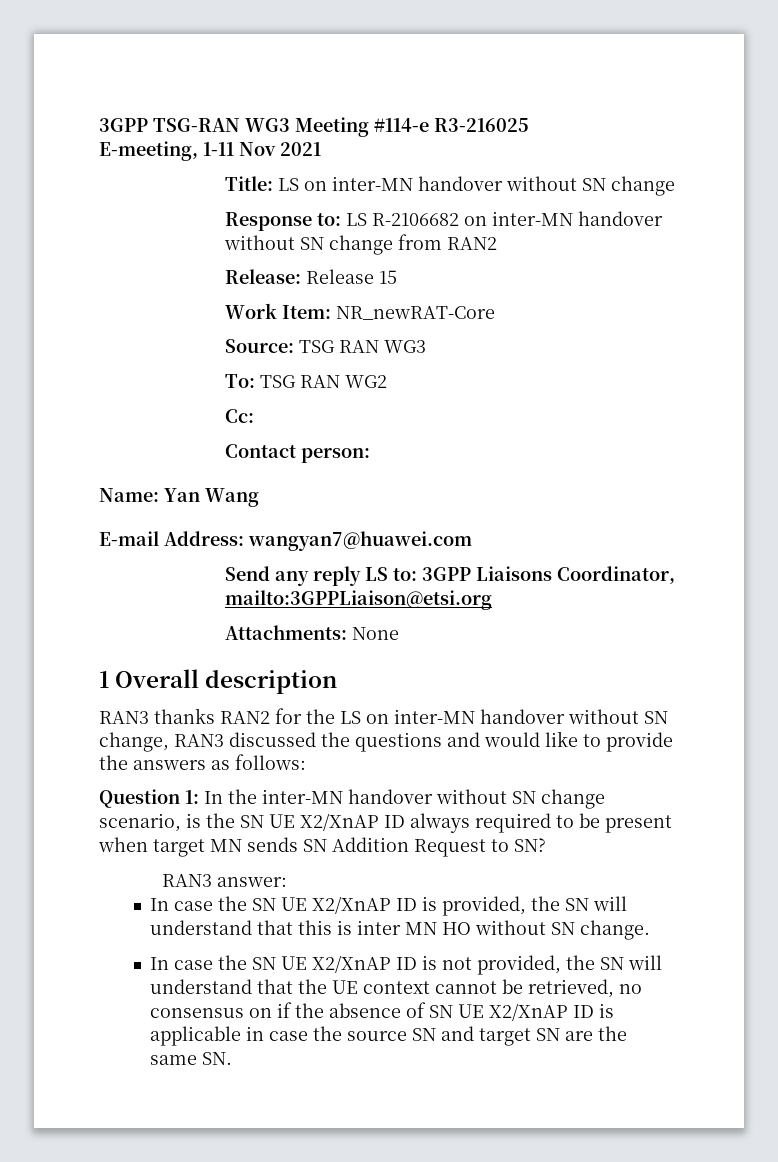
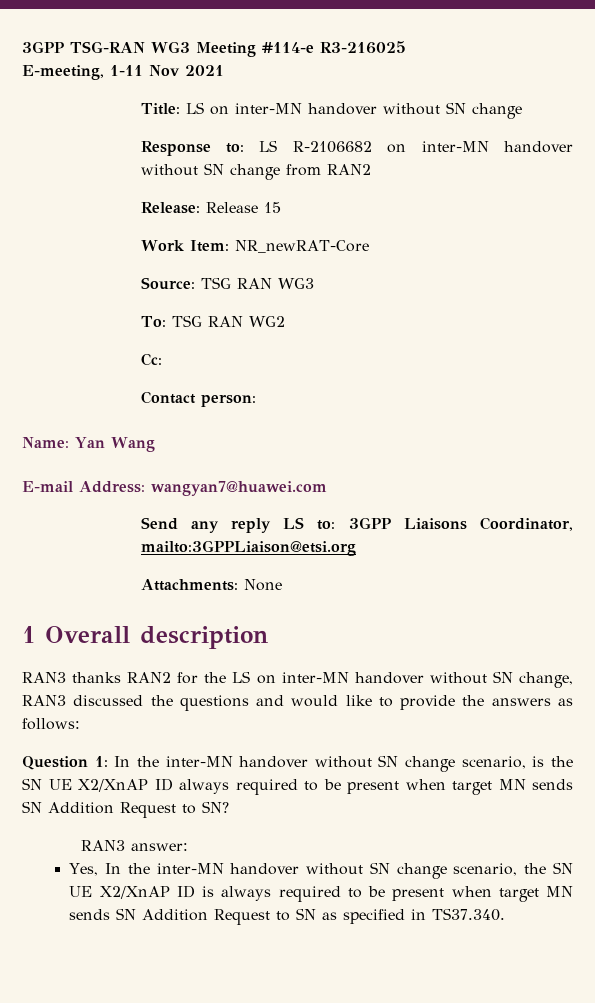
- In case the SN UE X2/XnAP ID is provided, the SN will understand that this is inter MN HO without SN change.
- In case the SN UE X2/XnAP ID is not provided, the SN will understand that the UE context cannot be retrieved, no consensus on if the absence of SN UE X2/XnAP ID is applicable in case the source SN and target SN are the same SN.
+ Yes, In the inter-MN handover without SN change scenario, the SN UE X2/XnAP ID is always required to be present when target MN sends SN Addition Request to SN as specified in TS37.340.

